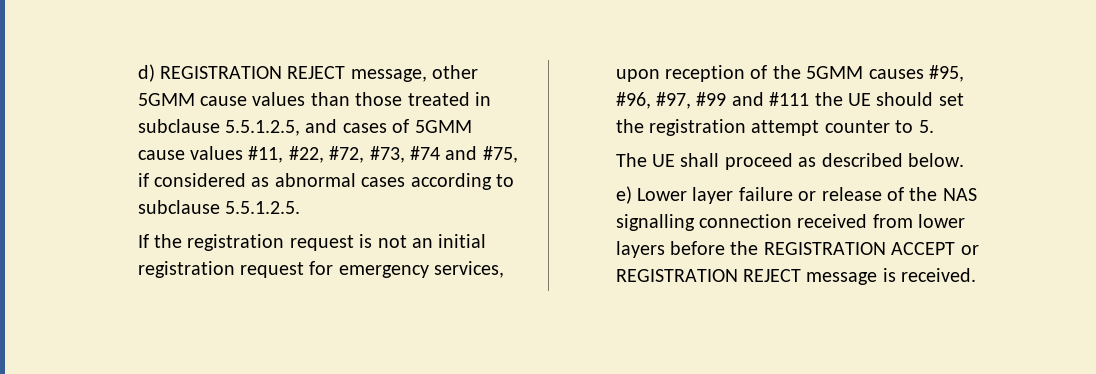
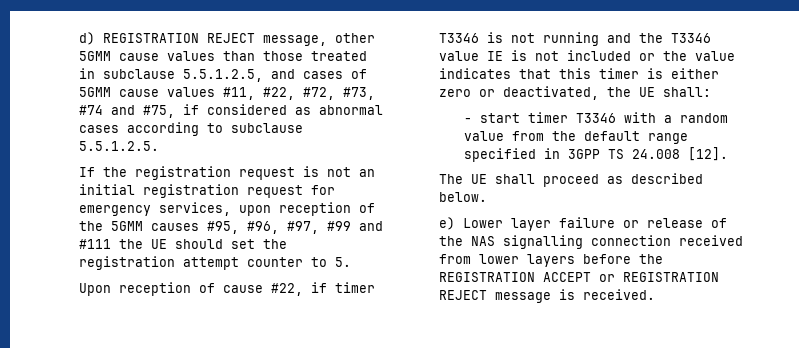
+ Upon reception of cause #22, if timer T3346 is not running and the T3346 value IE is not included or the value indicates that this timer is either zero or deactivated, the UE shall:
+ - start timer T3346 with a random value from the default range specified in 3GPP TS 24.008 [12].

